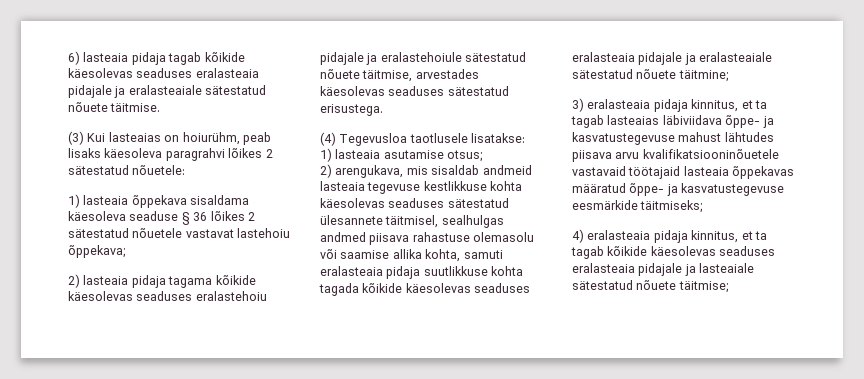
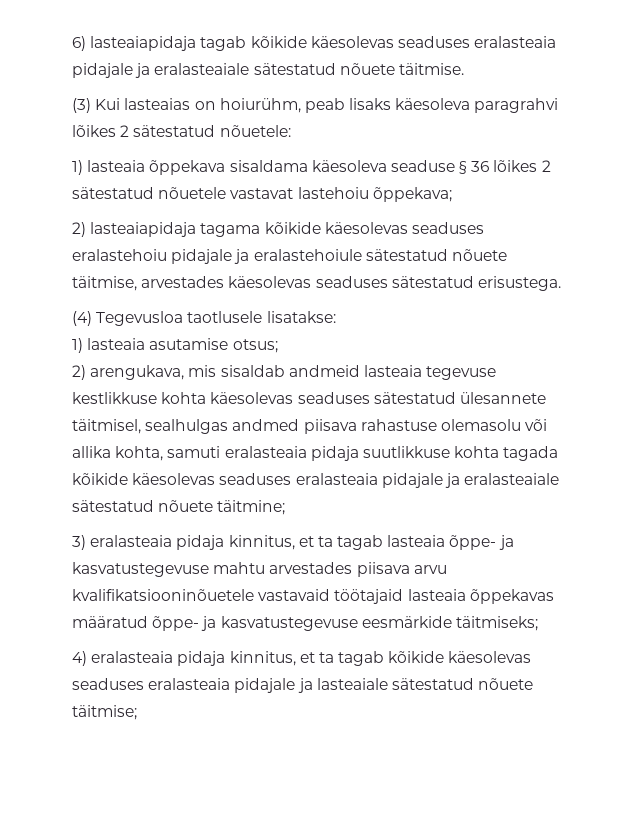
- 6) lasteaia pidaja tagab kõikide käesolevas seaduses eralasteaia pidajale ja eralasteaiale sätestatud nõuete täitmise.
+ 6) lasteaiapidaja tagab kõikide käesolevas seaduses eralasteaia pidajale ja eralasteaiale sätestatud nõuete täitmise.
- 2) lasteaia pidaja tagama kõikide käesolevas seaduses eralastehoiu pidajale ja eralastehoiule sätestatud nõuete täitmise, arvestades käesolevas seaduses sätestatud erisustega.
+ 2) lasteaiapidaja tagama kõikide käesolevas seaduses eralastehoiu pidajale ja eralastehoiule sätestatud nõuete täitmise, arvestades käesolevas seaduses sätestatud erisustega.
- 2) arengukava, mis sisaldab andmeid lasteaia tegevuse kestlikkuse kohta käesolevas seaduses sätestatud ülesannete täitmisel, sealhulgas andmed piisava rahastuse olemasolu või saamise allika kohta, samuti eralasteaia pidaja suutlikkuse kohta tagada kõikide käesolevas seaduses eralasteaia pidajale ja eralasteaiale sätestatud nõuete täitmine;
+ 2) arengukava, mis sisaldab andmeid lasteaia tegevuse kestlikkuse kohta käesolevas seaduses sätestatud ülesannete täitmisel, sealhulgas andmed piisava rahastuse olemasolu või allika kohta, samuti eralasteaia pidaja suutlikkuse kohta tagada kõikide käesolevas seaduses eralasteaia pidajale ja eralasteaiale sätestatud nõuete täitmine;
- 3) eralasteaia pidaja kinnitus, et ta tagab lasteaias läbiviidava õppe- ja kasvatustegevuse mahust lähtudes piisava arvu kvalifikatsiooninõuetele vastavaid töötajaid lasteaia õppekavas määratud õppe- ja kasvatustegevuse eesmärkide täitmiseks;
+ 3) eralasteaia pidaja kinnitus, et ta tagab lasteaia õppe- ja kasvatustegevuse mahtu arvestades piisava arvu kvalifikatsiooninõuetele vastavaid töötajaid lasteaia õppekavas määratud õppe- ja kasvatustegevuse eesmärkide täitmiseks;

